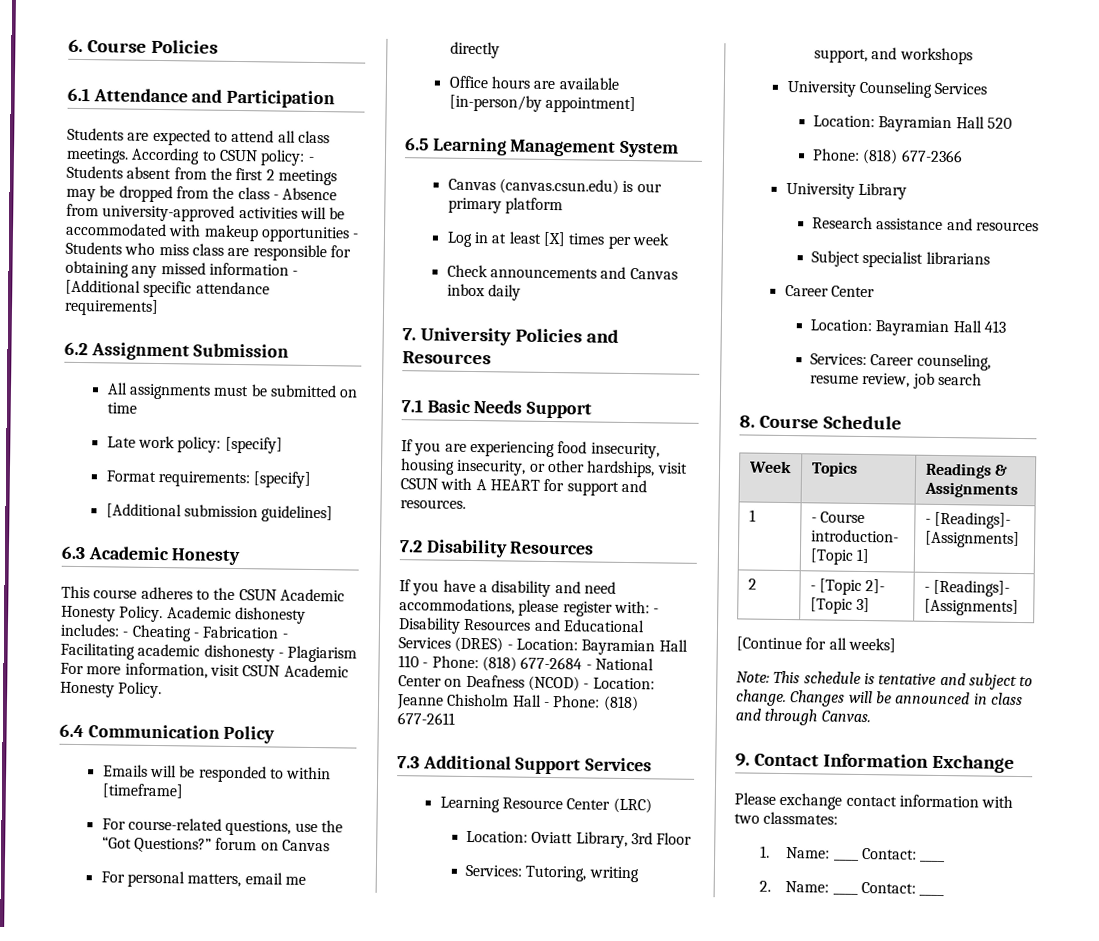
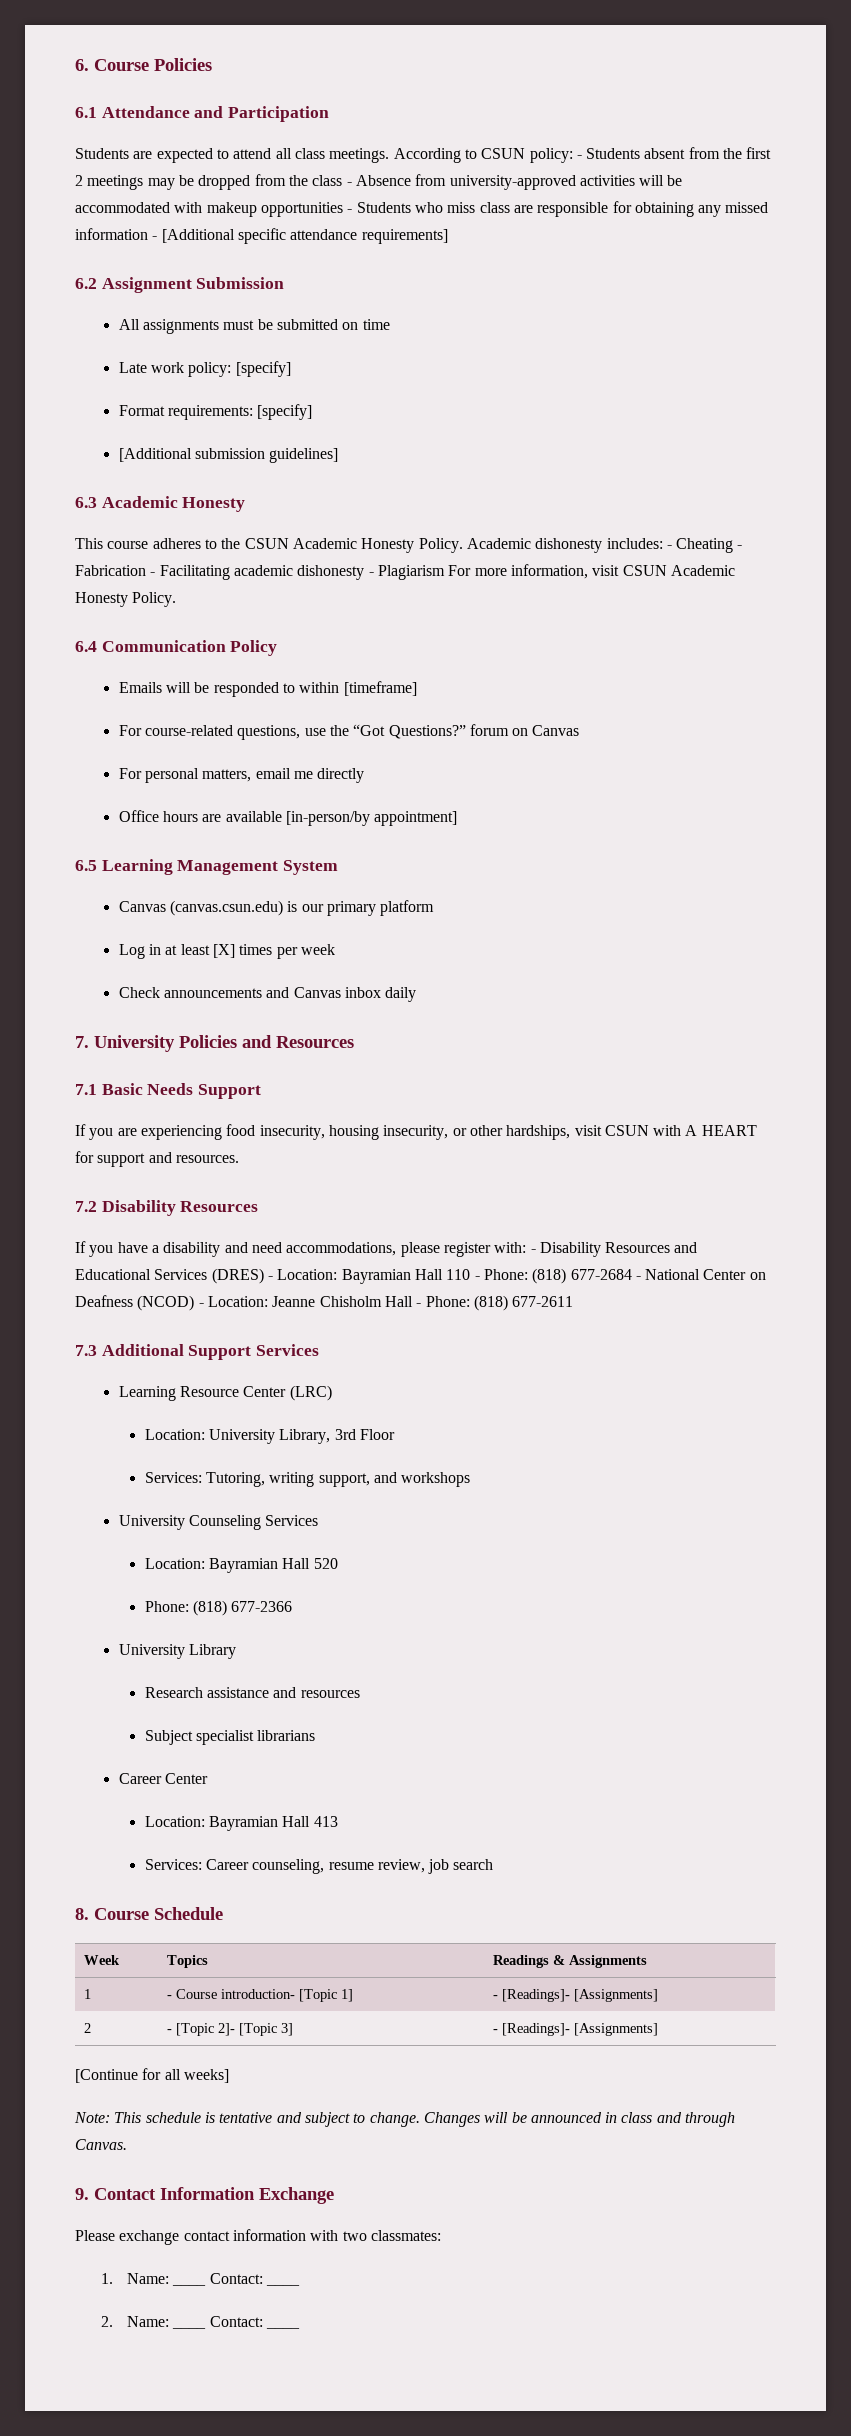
- Location: Oviatt Library, 3rd Floor
+ Location: University Library, 3rd Floor

